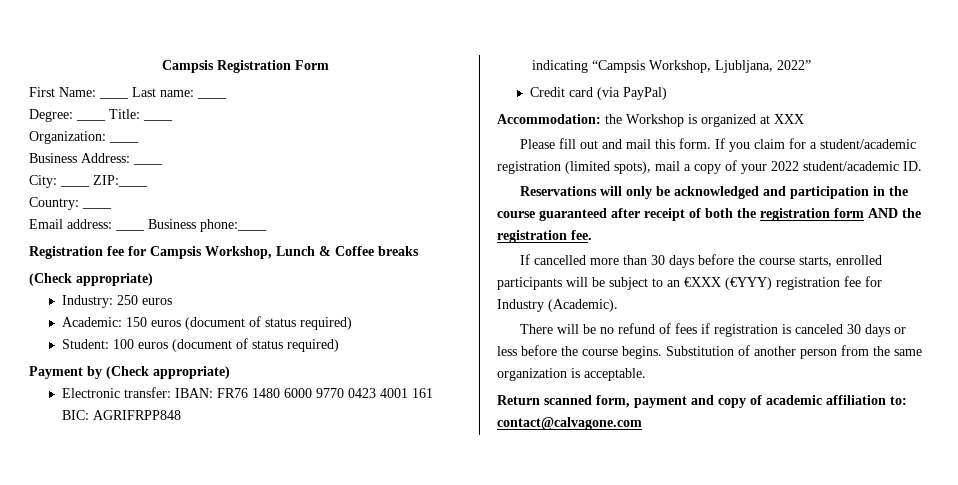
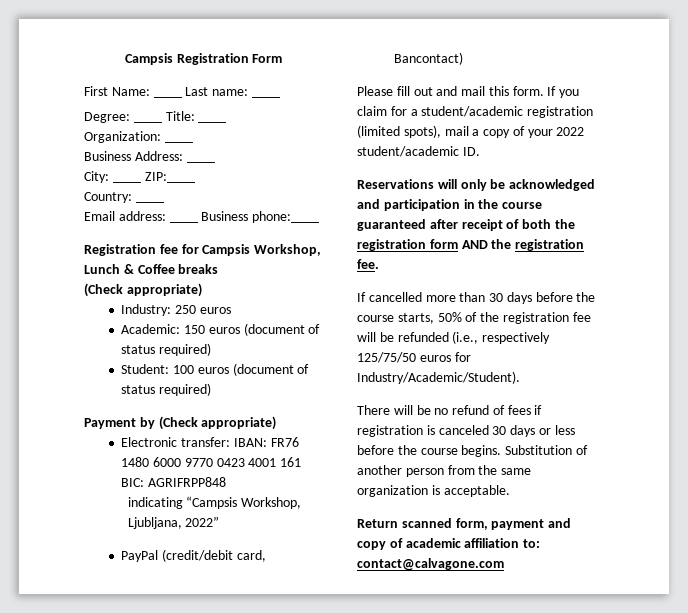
- Credit card (via PayPal)
- Accommodation: the Workshop is organized at XXX
+ PayPal (credit/debit card, Bancontact)
- If cancelled more than 30 days before the course starts, enrolled participants will be subject to an €XXX (€YYY) registration fee for Industry (Academic).
+ If cancelled more than 30 days before the course starts, 50% of the registration fee will be refunded (i.e., respectively 125/75/50 euros for Industry/Academic/Student).

